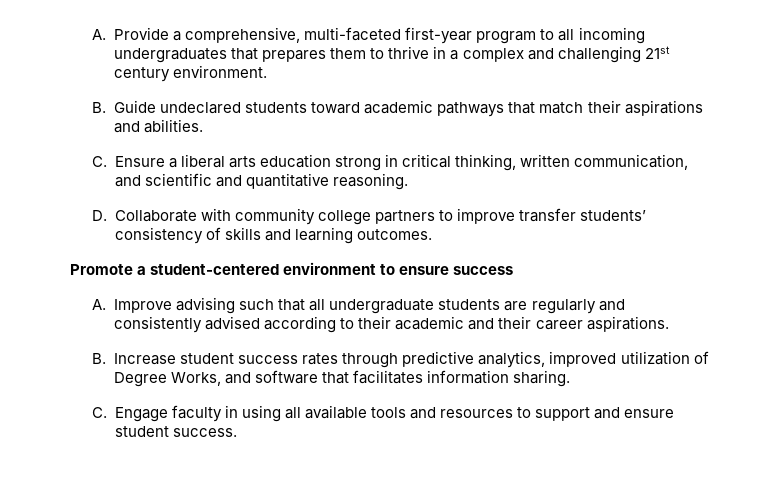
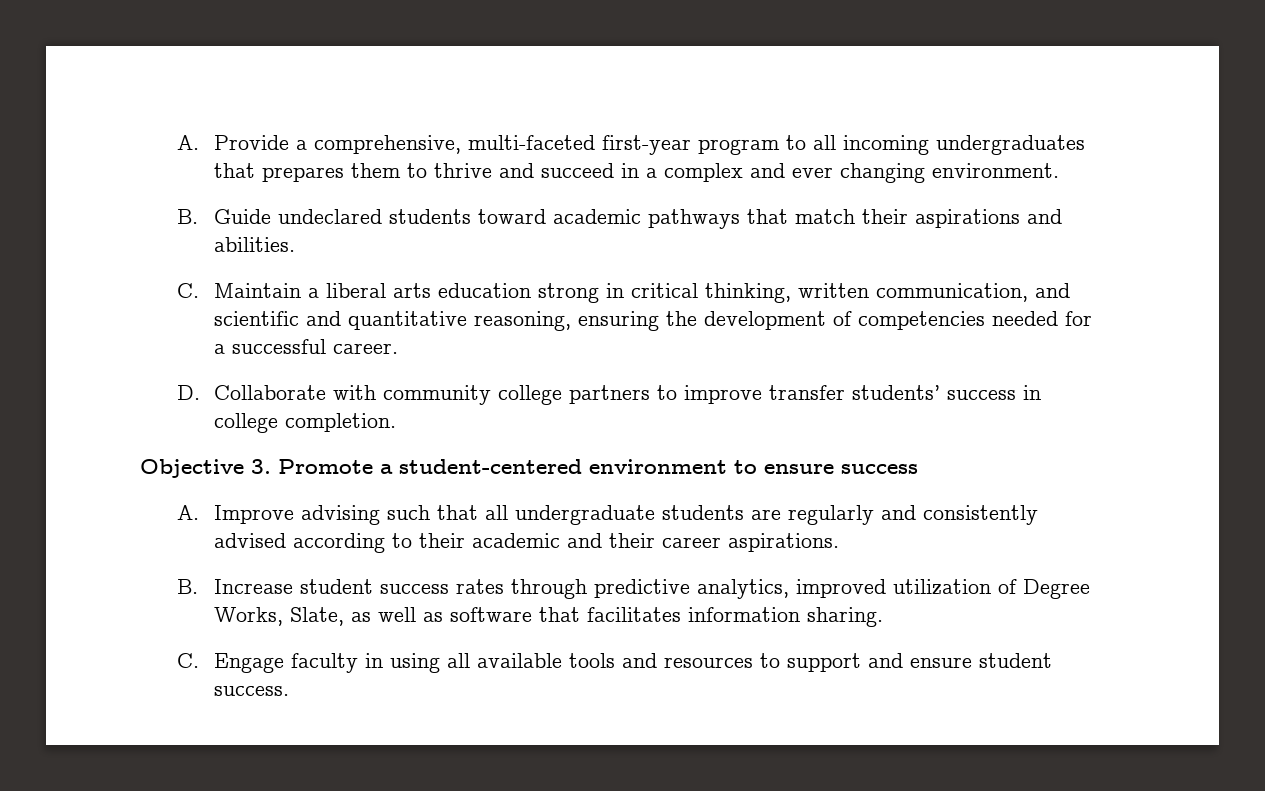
- A. Provide a comprehensive, multi-faceted first-year program to all incoming undergraduates that prepares them to thrive in a complex and challenging 21st century environment.
+ A. Provide a comprehensive, multi-faceted first-year program to all incoming undergraduates that prepares them to thrive and succeed in a complex and ever changing environment.
- C. Ensure a liberal arts education strong in critical thinking, written communication, and scientific and quantitative reasoning.
+ C. Maintain a liberal arts education strong in critical thinking, written communication, and scientific and quantitative reasoning, ensuring the development of competencies needed for a successful career.
- D. Collaborate with community college partners to improve transfer students’ consistency of skills and learning outcomes.
- Promote a student-centered environment to ensure success
+ D. Collaborate with community college partners to improve transfer students’ success in college completion.
+ Objective 3. Promote a student-centered environment to ensure success
- B. Increase student success rates through predictive analytics, improved utilization of Degree Works, and software that facilitates information sharing.
+ B. Increase student success rates through predictive analytics, improved utilization of Degree Works, Slate, as well as software that facilitates information sharing.

